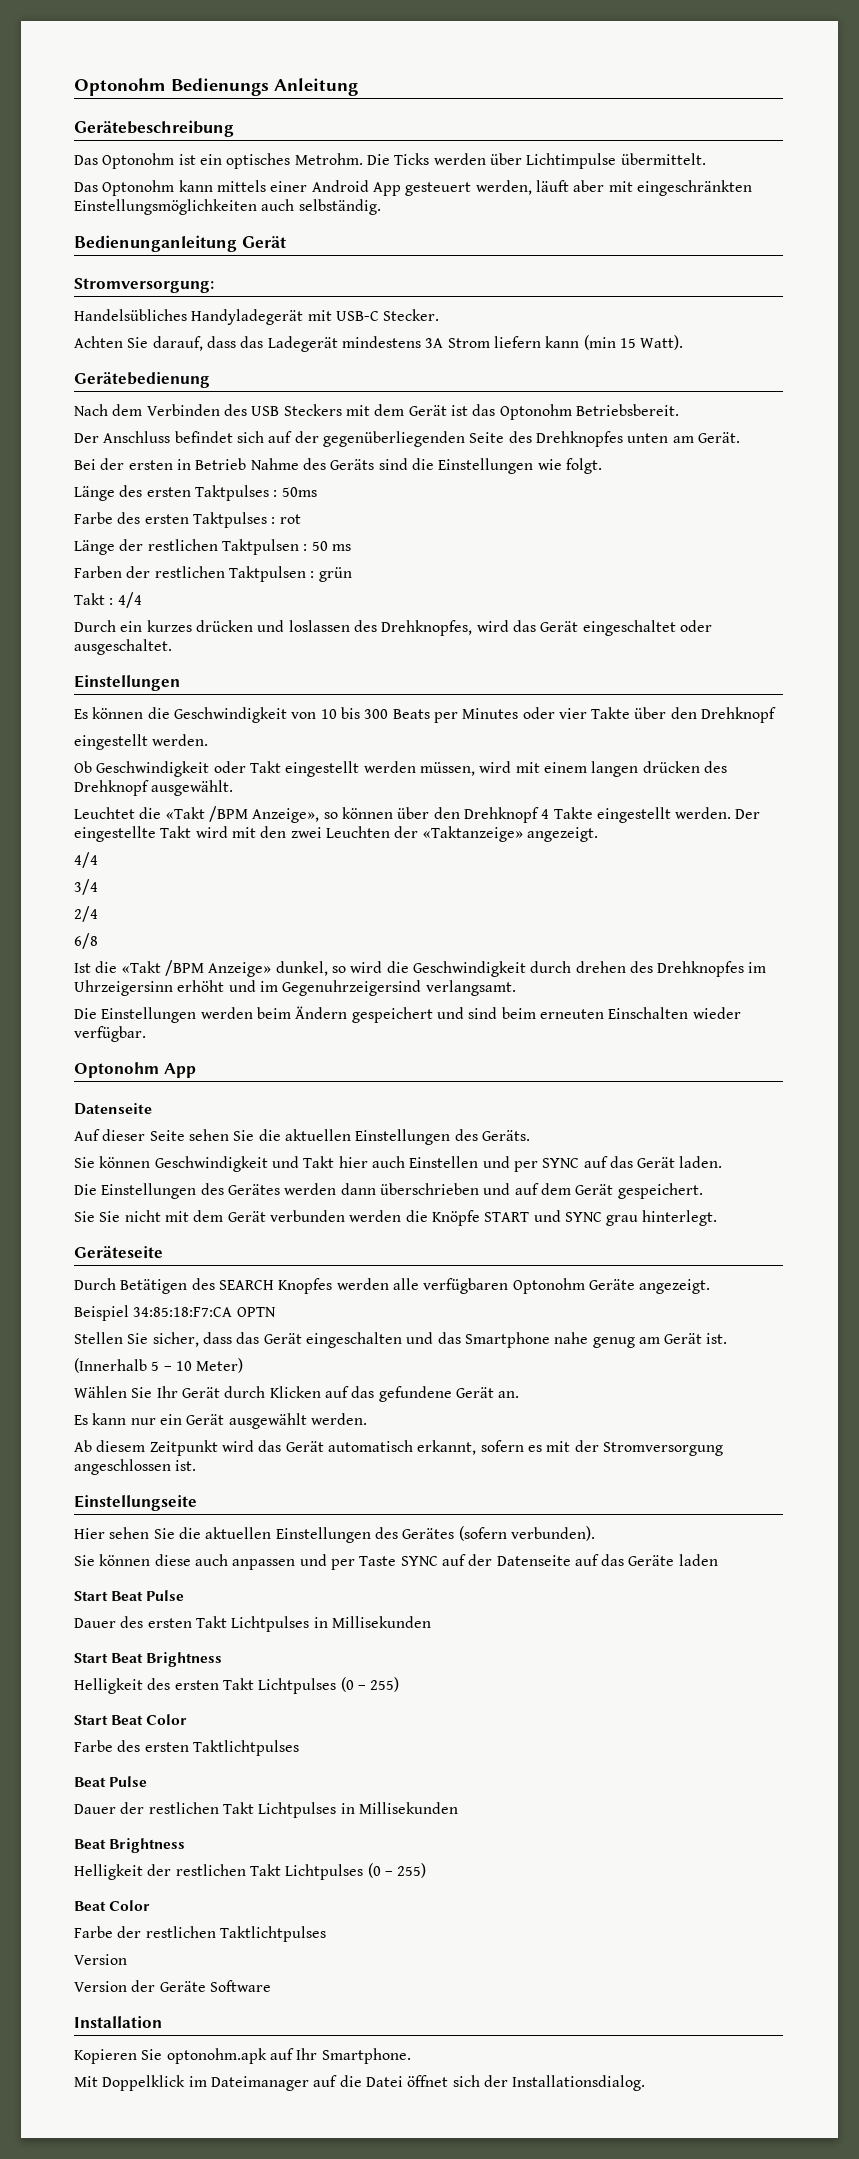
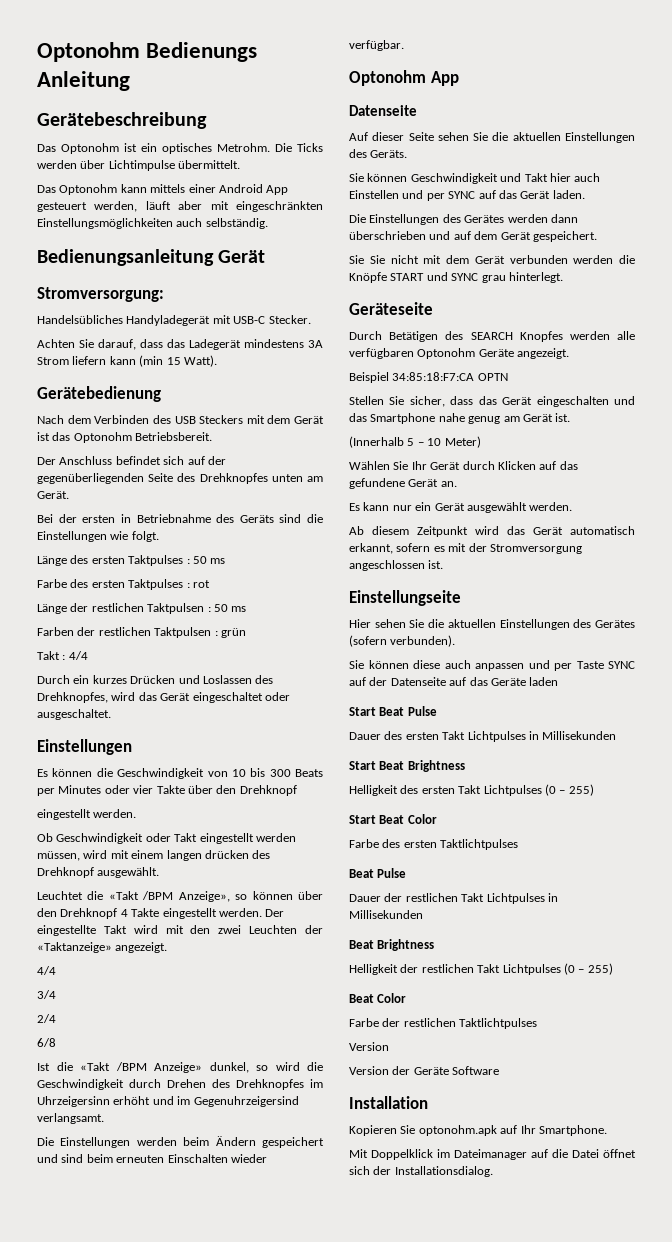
- Bedienunganleitung Gerät
+ Bedienungsanleitung Gerät
- Bei der ersten in Betrieb Nahme des Geräts sind die Einstellungen wie folgt.
+ Bei der ersten in Betriebnahme des Geräts sind die Einstellungen wie folgt.
- Länge des ersten Taktpulses : 50ms
+ Länge des ersten Taktpulses : 50 ms
- Durch ein kurzes drücken und loslassen des Drehknopfes, wird das Gerät eingeschaltet oder ausgeschaltet.
+ Durch ein kurzes Drücken und Loslassen des Drehknopfes, wird das Gerät eingeschaltet oder ausgeschaltet.
- Ist die «Takt /BPM Anzeige» dunkel, so wird die Geschwindigkeit durch drehen des Drehknopfes im Uhrzeigersinn erhöht und im Gegenuhrzeigersind verlangsamt.
+ Ist die «Takt /BPM Anzeige» dunkel, so wird die Geschwindigkeit durch Drehen des Drehknopfes im Uhrzeigersinn erhöht und im Gegenuhrzeigersind verlangsamt.

